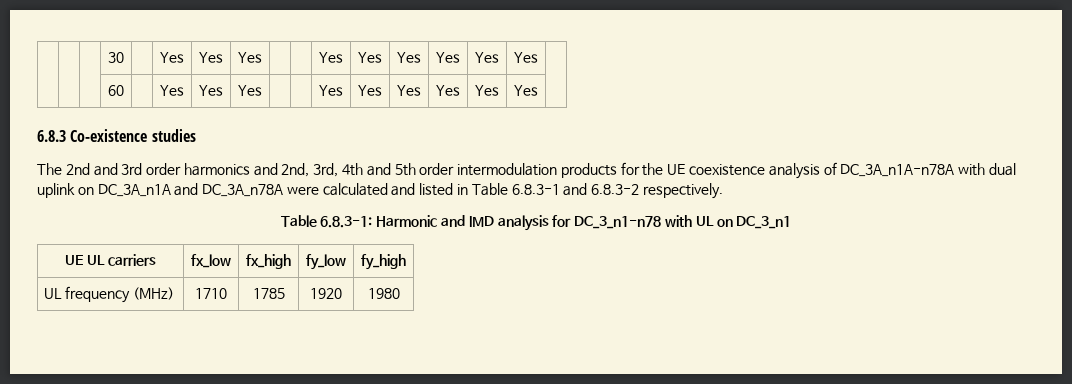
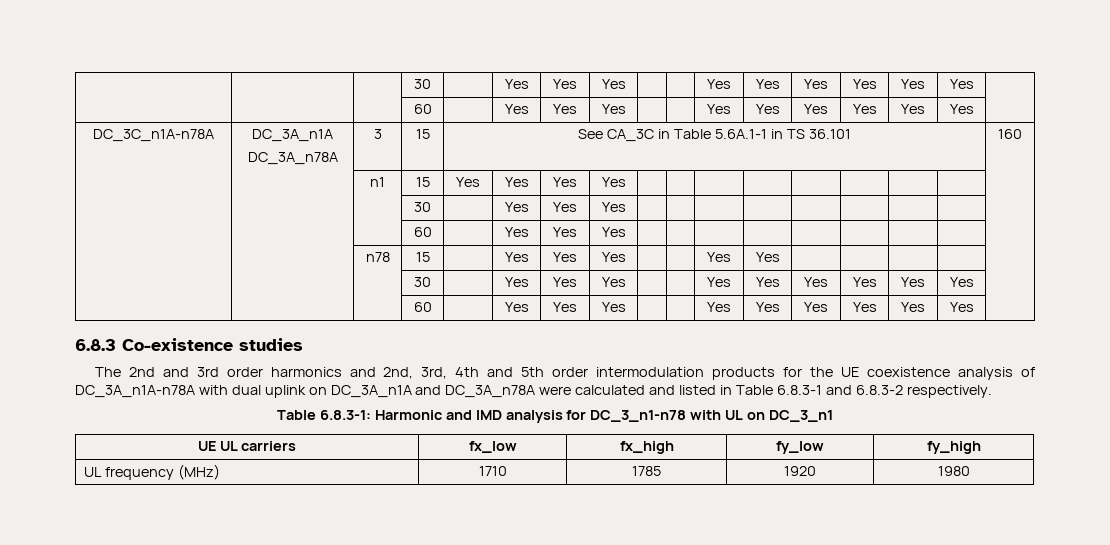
+ DC_3C_n1A-n78A | DC_3A_n1A
+ DC_3A_n78A | 3 | 15 | See CA_3C in Table 5.6A.1-1 in TS 36.101 | 160
+ | | n1 | 15 | Yes | Yes | Yes | Yes | | | | | | | | |
+ | | | 30 | | Yes | Yes | Yes | | | | | | | | |
+ | | | 60 | | Yes | Yes | Yes | | | | | | | | |
+ | | n78 | 15 | | Yes | Yes | Yes | | | Yes | Yes | | | | |
+ | | | 30 | | Yes | Yes | Yes | | | Yes | Yes | Yes | Yes | Yes | Yes |
+ | | | 60 | | Yes | Yes | Yes | | | Yes | Yes | Yes | Yes | Yes | Yes |

